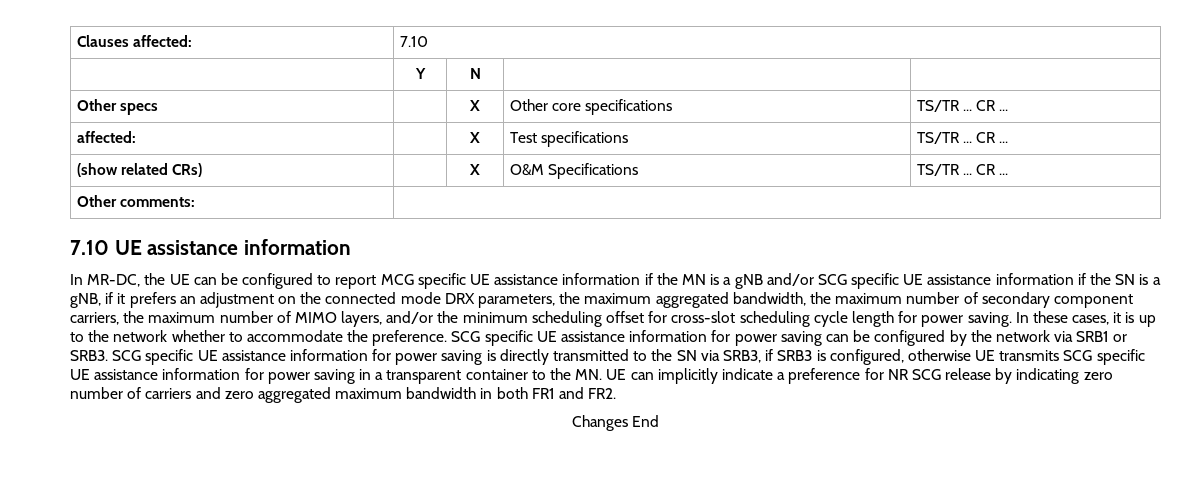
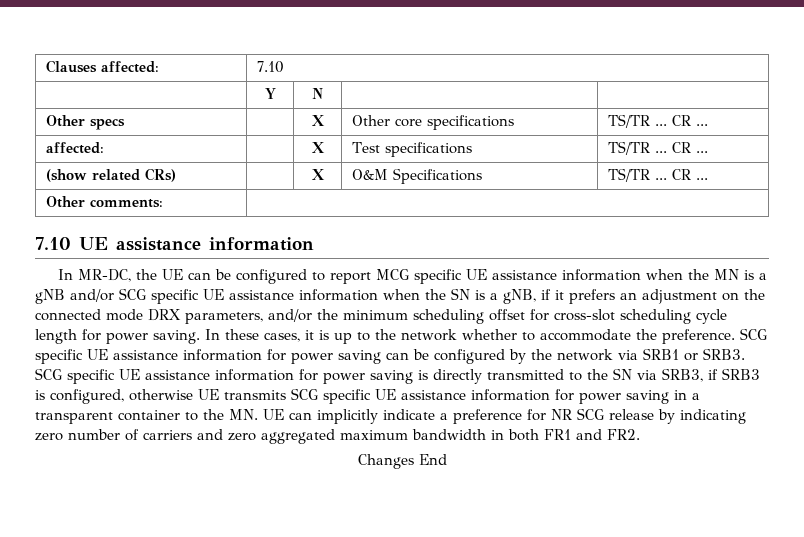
- In MR-DC, the UE can be configured to report MCG specific UE assistance information if the MN is a gNB and/or SCG specific UE assistance information if the SN is a gNB, if it prefers an adjustment on the connected mode DRX parameters, the maximum aggregated bandwidth, the maximum number of secondary component carriers, the maximum number of MIMO layers, and/or the minimum scheduling offset for cross-slot scheduling cycle length for power saving.
+ In MR-DC, the UE can be configured to report MCG specific UE assistance information when the MN is a gNB and/or SCG specific UE assistance information when the SN is a gNB, if it prefers an adjustment on the connected mode DRX parameters, and/or the minimum scheduling offset for cross-slot scheduling cycle length for power saving.

